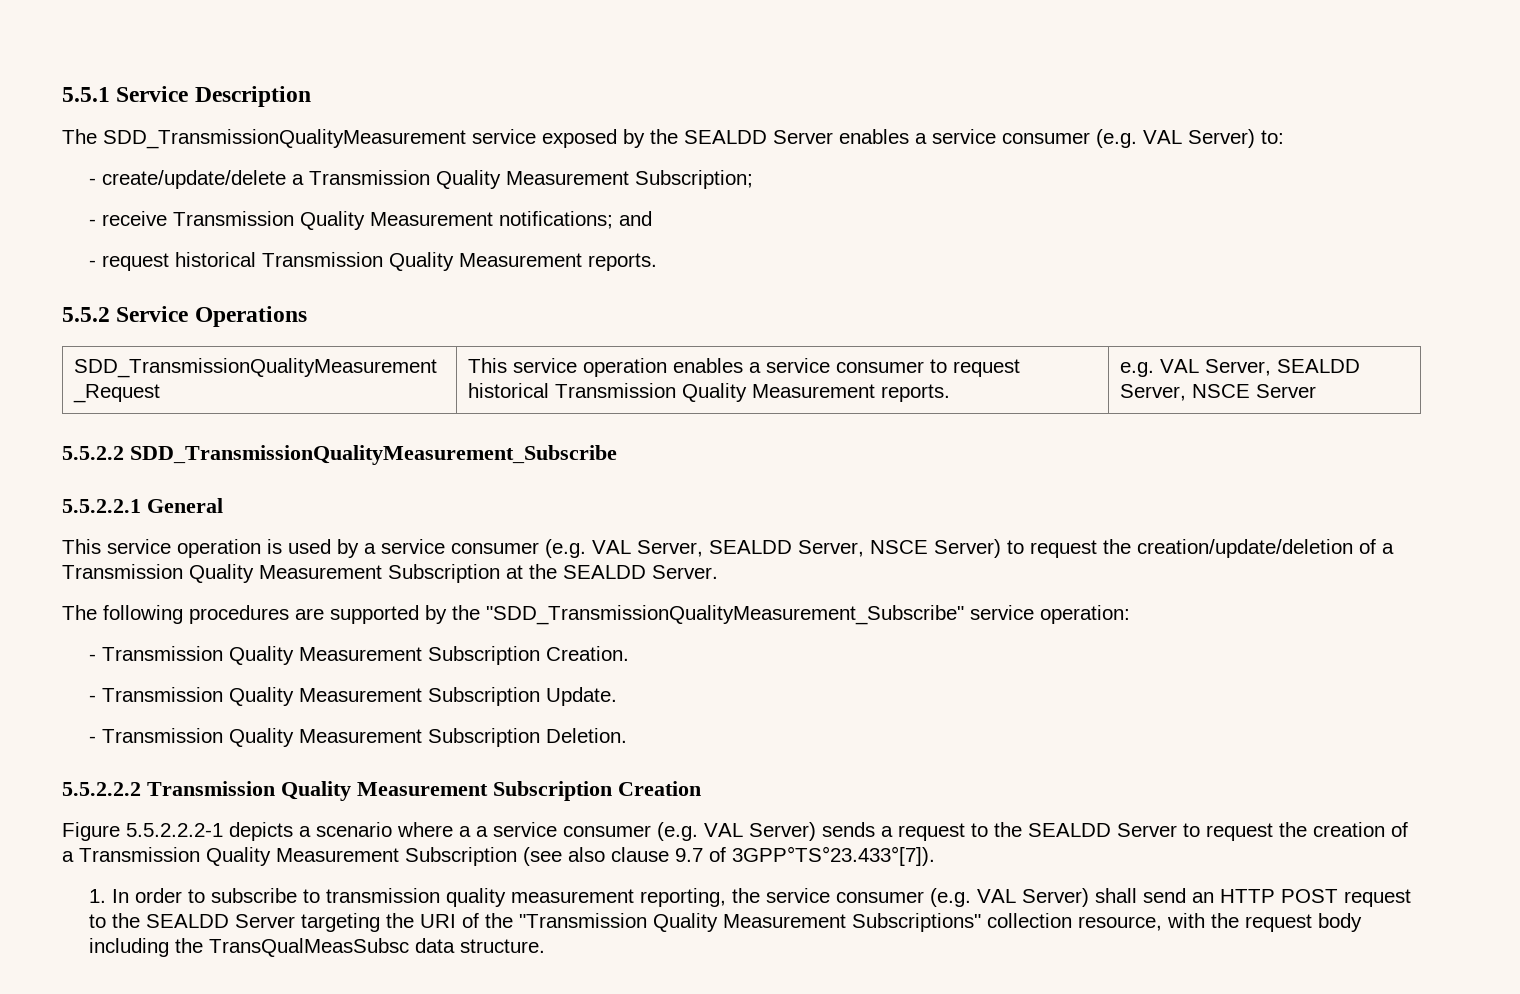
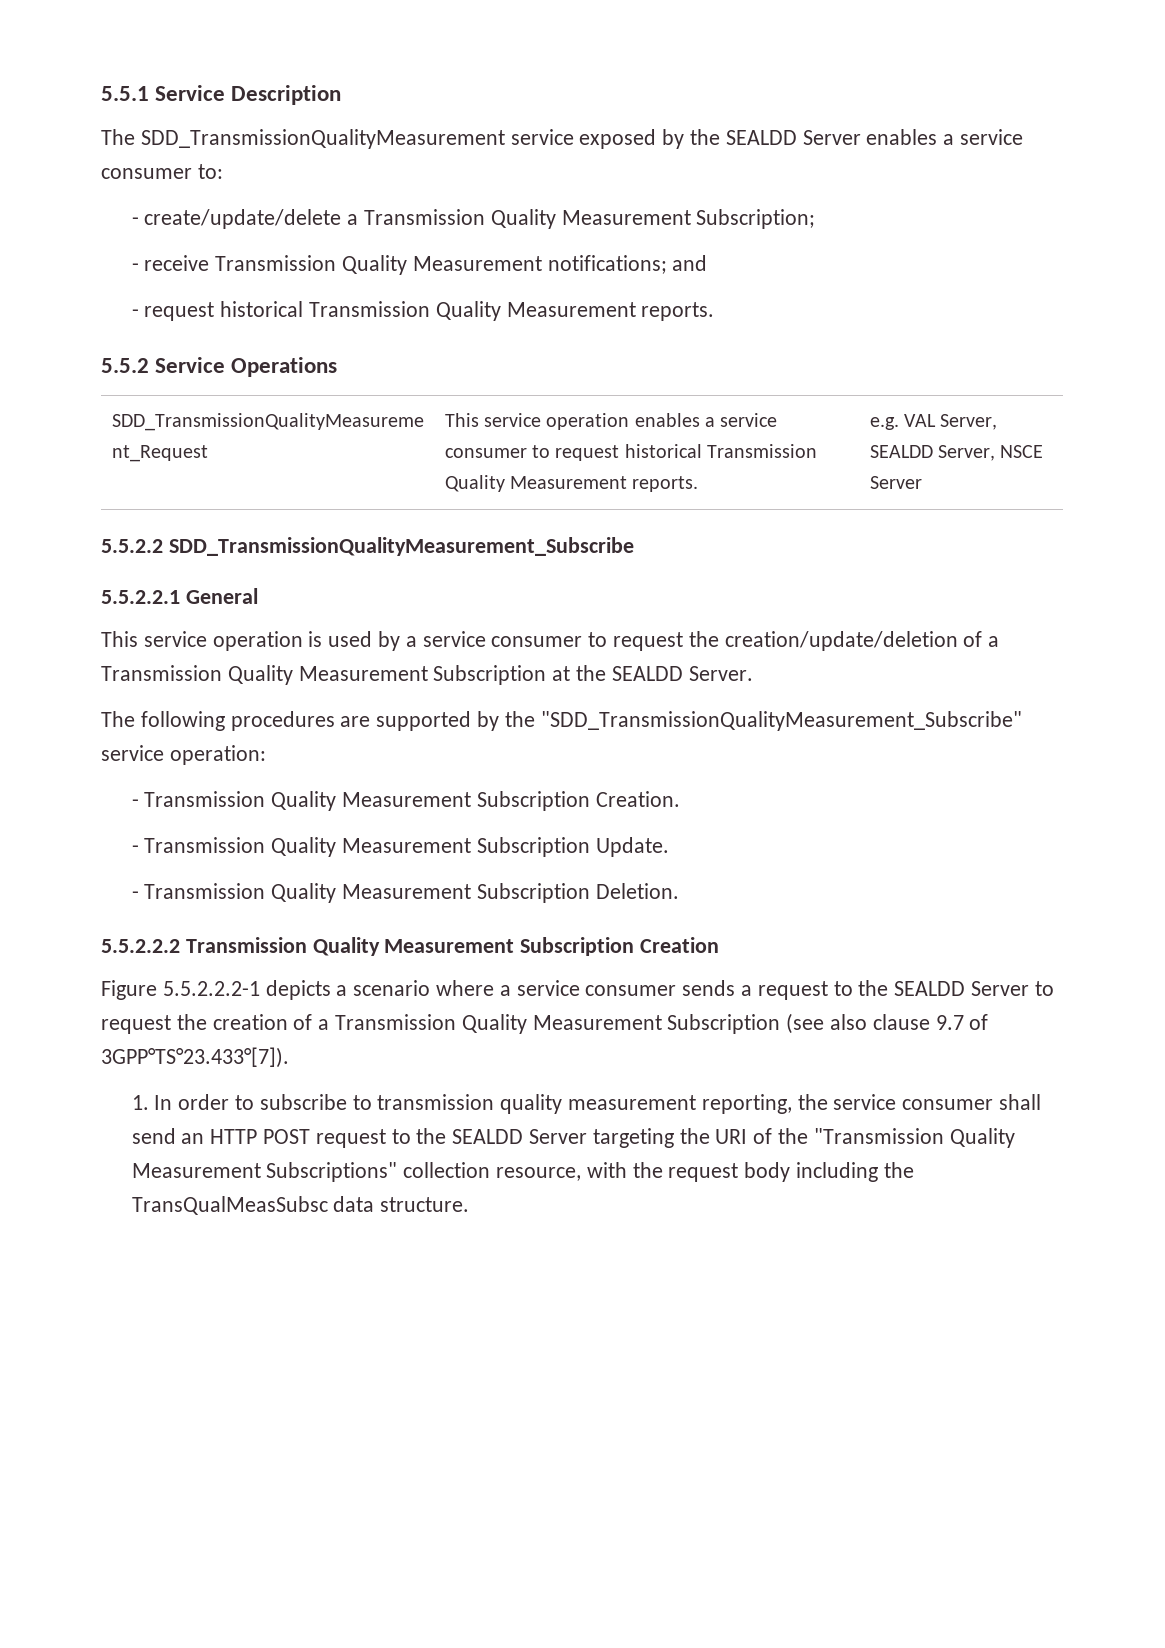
- The SDD_TransmissionQualityMeasurement service exposed by the SEALDD Server enables a service consumer (e.g. VAL Server) to:
+ The SDD_TransmissionQualityMeasurement service exposed by the SEALDD Server enables a service consumer to:
- This service operation is used by a service consumer (e.g. VAL Server, SEALDD Server, NSCE Server) to request the creation/update/deletion of a Transmission Quality Measurement Subscription at the SEALDD Server.
+ This service operation is used by a service consumer to request the creation/update/deletion of a Transmission Quality Measurement Subscription at the SEALDD Server.
- Figure 5.5.2.2.2-1 depicts a scenario where a a service consumer (e.g. VAL Server) sends a request to the SEALDD Server to request the creation of a Transmission Quality Measurement Subscription (see also clause 9.7 of 3GPP°TS°23.433°[7]).
+ Figure 5.5.2.2.2-1 depicts a scenario where a service consumer sends a request to the SEALDD Server to request the creation of a Transmission Quality Measurement Subscription (see also clause 9.7 of 3GPP°TS°23.433°[7]).
- 1. In order to subscribe to transmission quality measurement reporting, the service consumer (e.g. VAL Server) shall send an HTTP POST request to the SEALDD Server targeting the URI of the "Transmission Quality Measurement Subscriptions" collection resource, with the request body including the TransQualMeasSubsc data structure.
+ 1. In order to subscribe to transmission quality measurement reporting, the service consumer shall send an HTTP POST request to the SEALDD Server targeting the URI of the "Transmission Quality Measurement Subscriptions" collection resource, with the request body including the TransQualMeasSubsc data structure.

